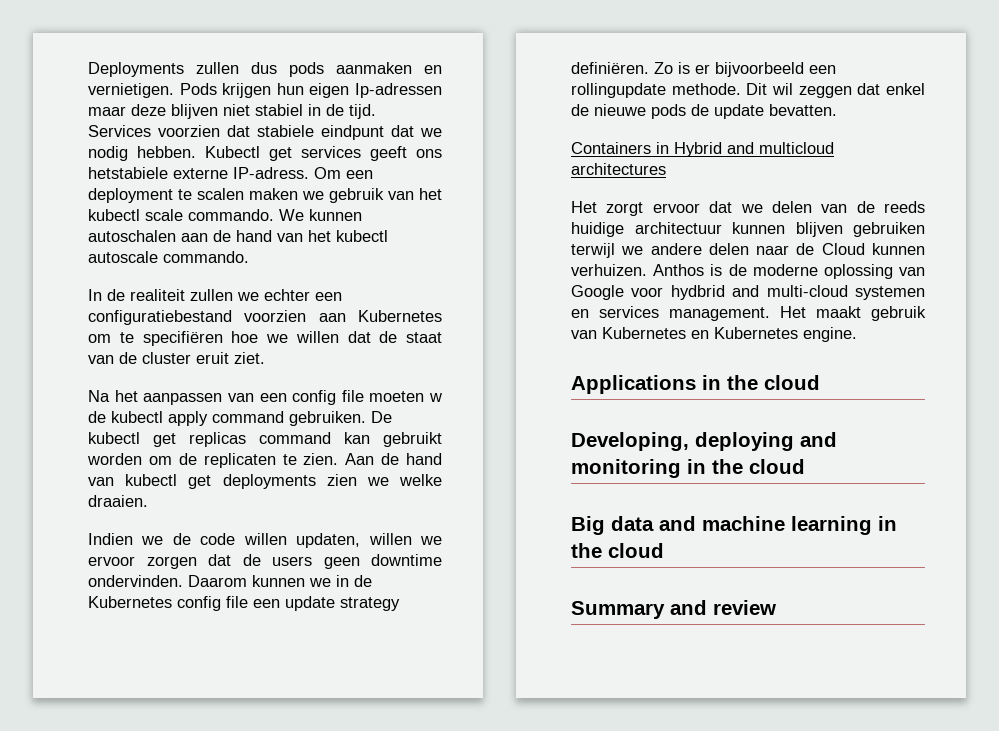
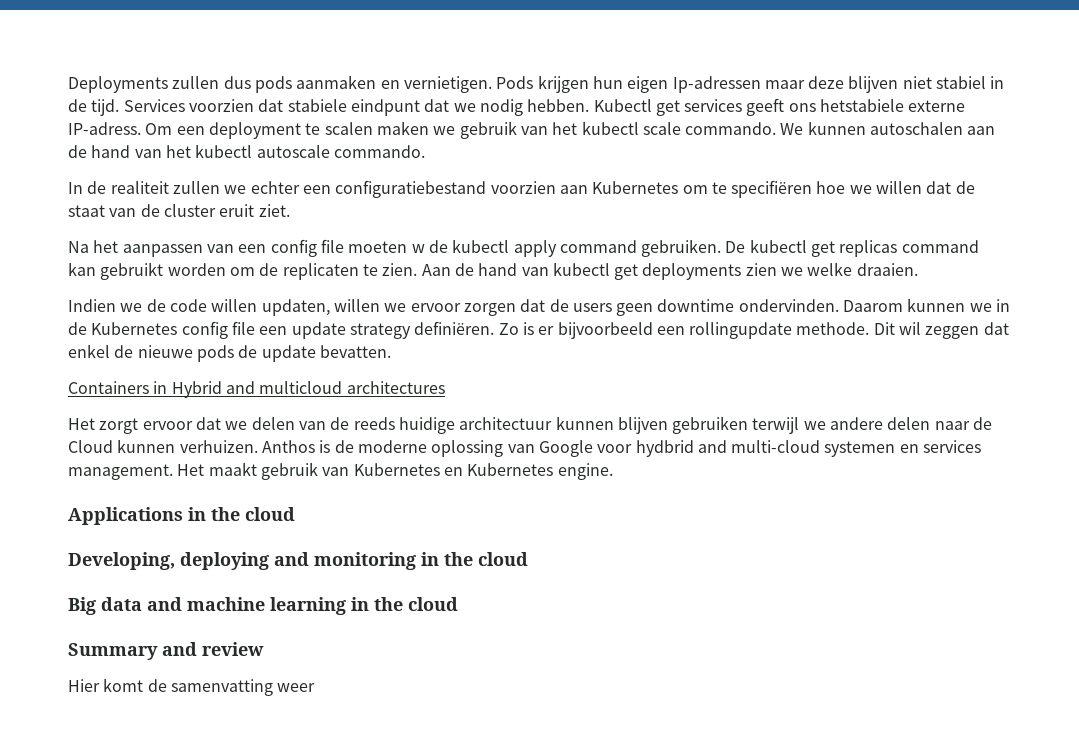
+ Hier komt de samenvatting weer

